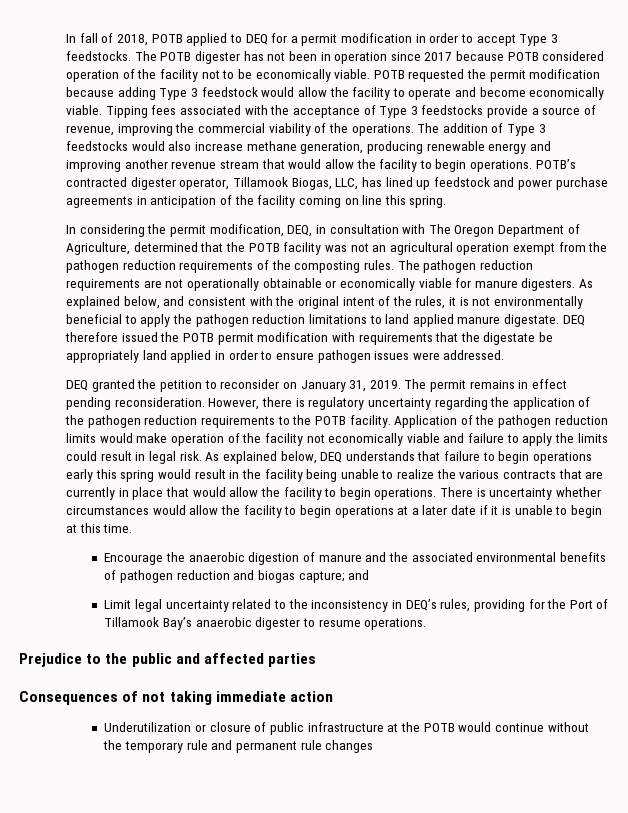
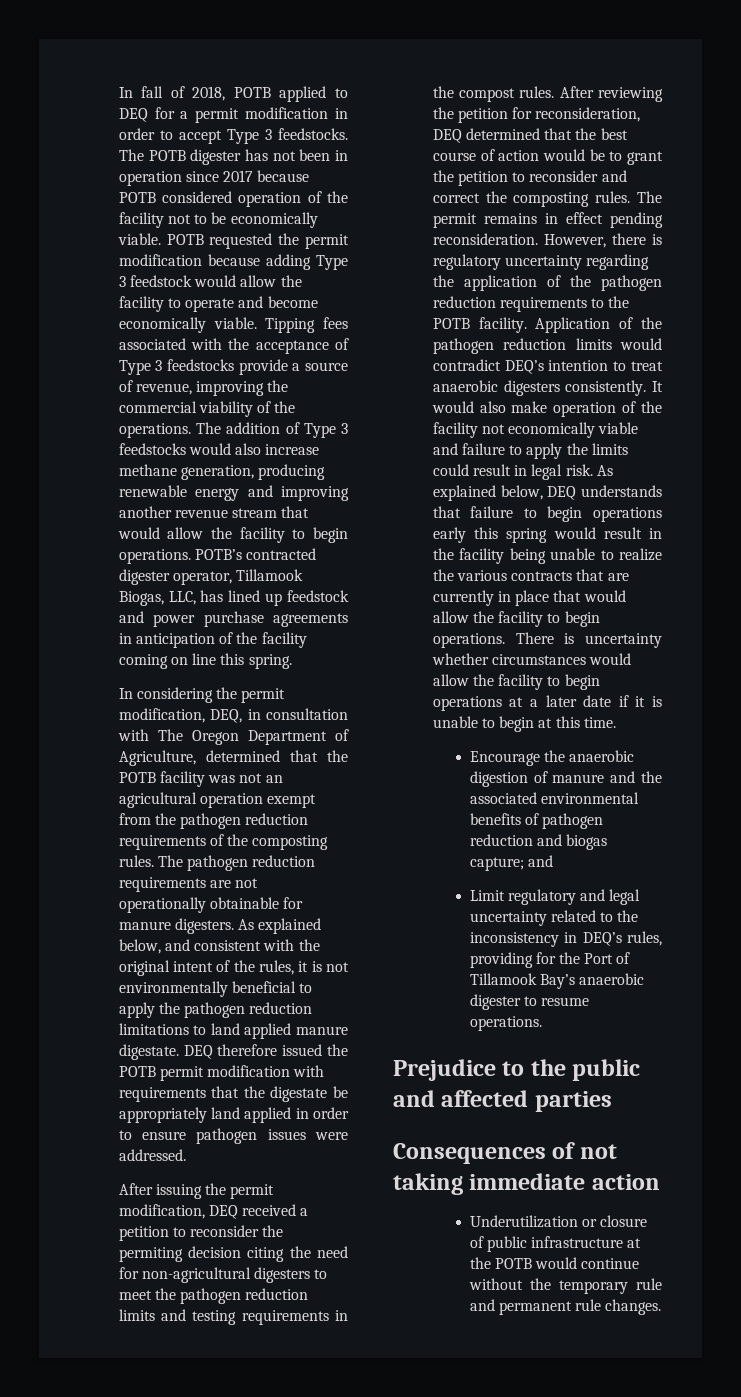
- The pathogen reduction requirements are not operationally obtainable or economically viable for manure digesters.
+ The pathogen reduction requirements are not operationally obtainable for manure digesters.
- DEQ granted the petition to reconsider on January 31, 2019.
+ After issuing the permit modification, DEQ received a petition to reconsider the permiting decision citing the need for non-agricultural digesters to meet the pathogen reduction limits and testing requirements in the compost rules. After reviewing the petition for reconsideration, DEQ determined that the best course of action would be to grant the petition to reconsider and correct the composting rules.
- Application of the pathogen reduction limits would make operation of the facility not economically viable and failure to apply the limits could result in legal risk.
+ Application of the pathogen reduction limits would contradict DEQ’s intention to treat anaerobic digesters consistently. It would also make operation of the facility not economically viable and failure to apply the limits could result in legal risk.
- Limit legal uncertainty related to the inconsistency in DEQ’s rules, providing for the Port of Tillamook Bay’s anaerobic digester to resume operations.
+ Limit regulatory and legal uncertainty related to the inconsistency in DEQ’s rules, providing for the Port of Tillamook Bay’s anaerobic digester to resume operations.
- Underutilization or closure of public infrastructure at the POTB would continue without the temporary rule and permanent rule changes
+ Underutilization or closure of public infrastructure at the POTB would continue without the temporary rule and permanent rule changes.

